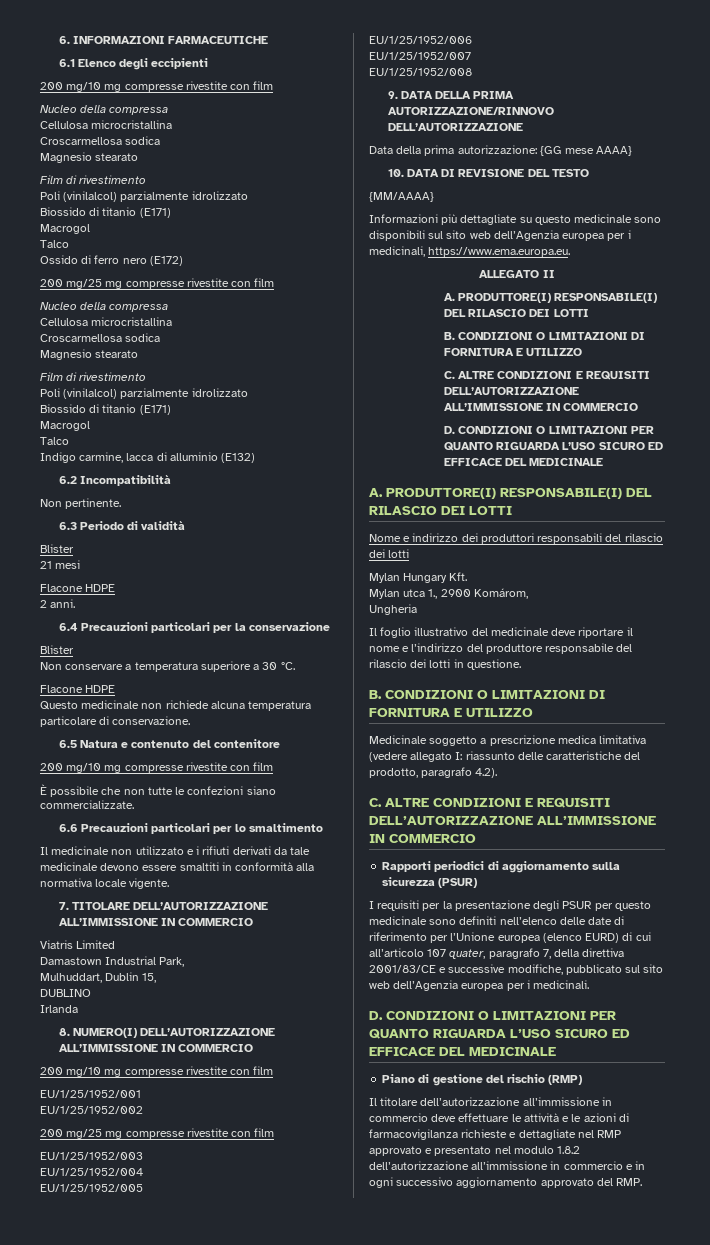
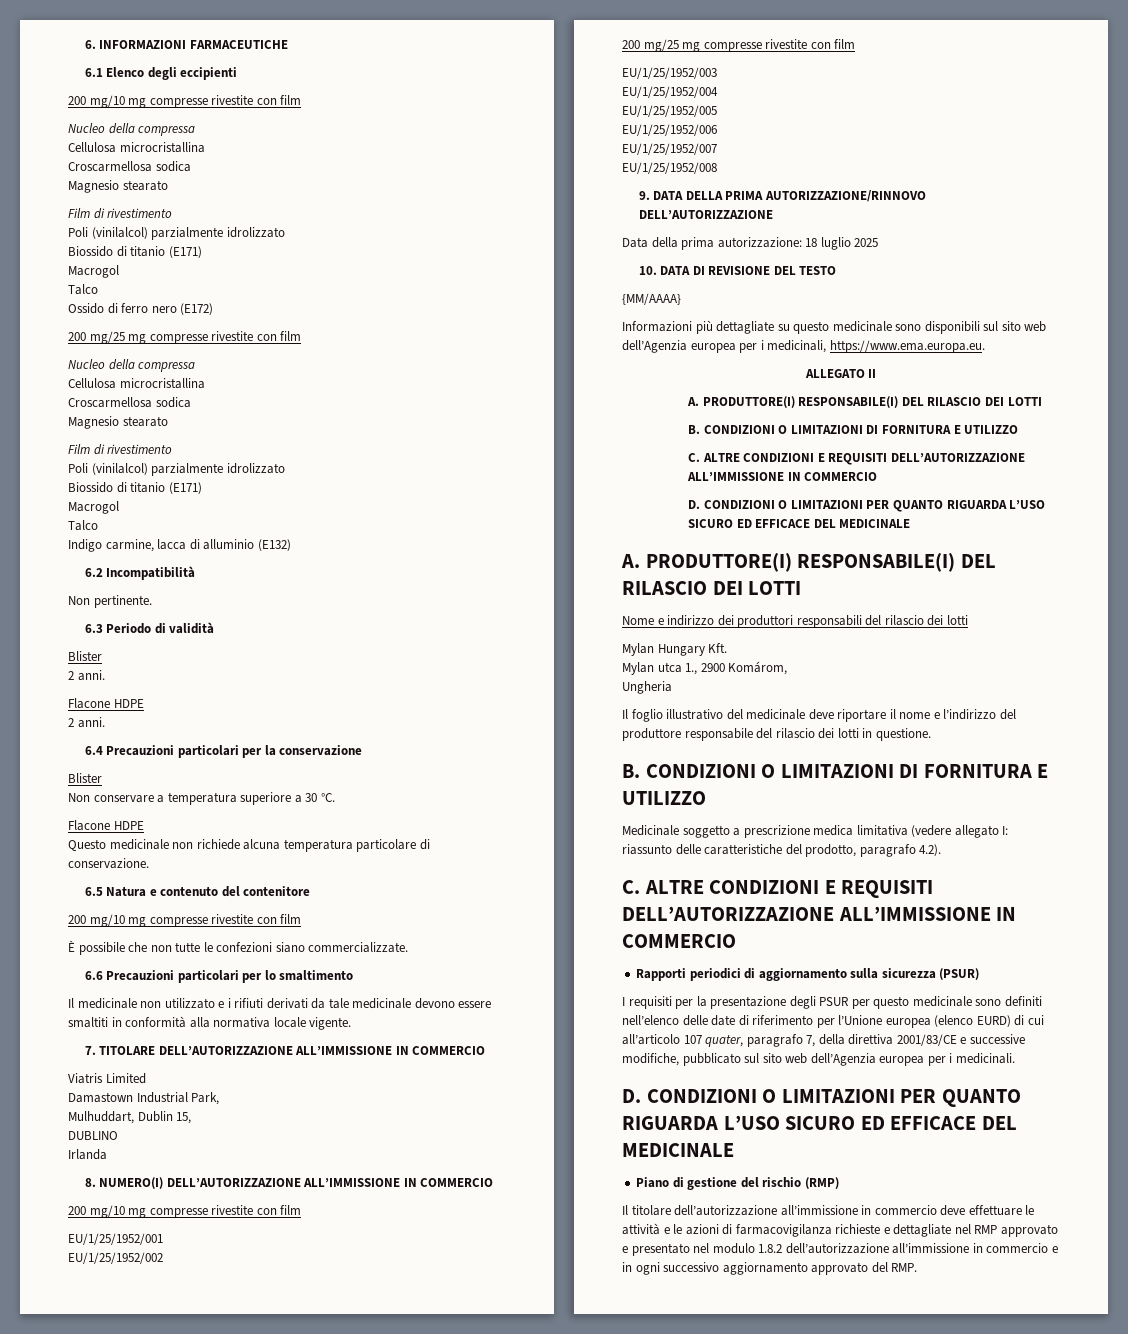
  6.3 Periodo di validità
  Blister
- 21 mesi
+ 2 anni.
- Data della prima autorizzazione: {GG mese AAAA}
+ Data della prima autorizzazione: 18 luglio 2025

